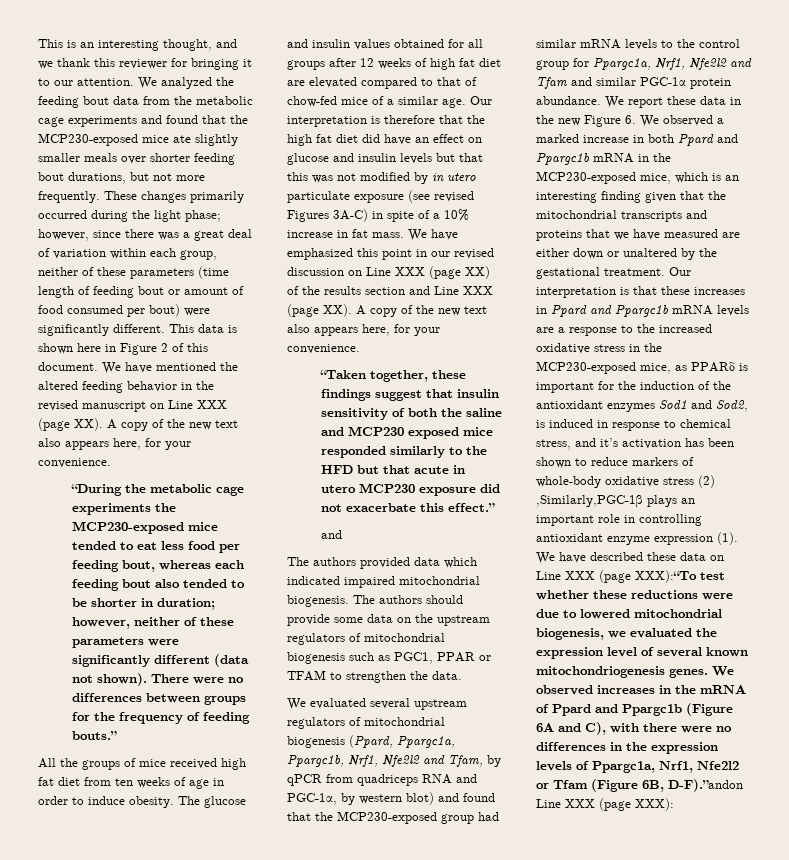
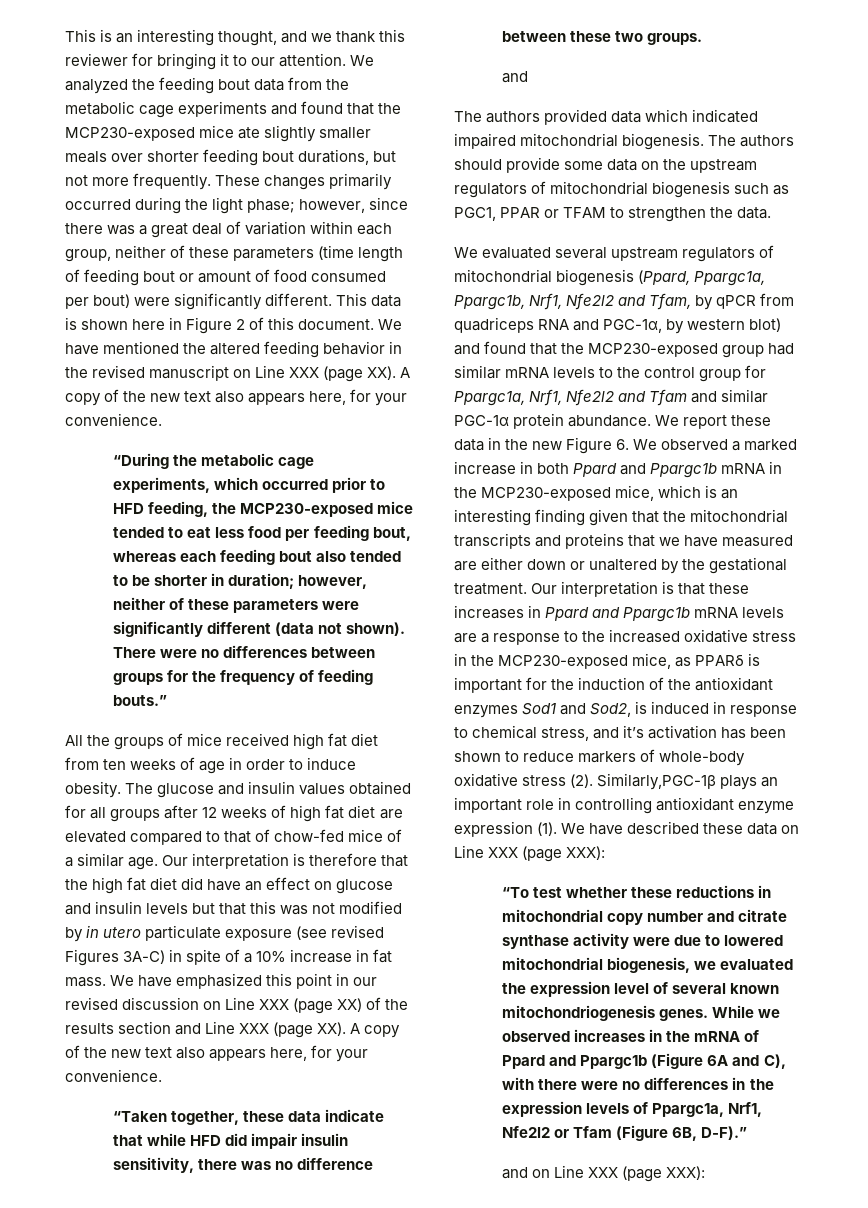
- “During the metabolic cage experiments the MCP230-exposed mice tended to eat less food per feeding bout, whereas each feeding bout also tended to be shorter in duration; however, neither of these parameters were significantly different (data not shown).
+ “During the metabolic cage experiments, which occurred prior to HFD feeding, the MCP230-exposed mice tended to eat less food per feeding bout, whereas each feeding bout also tended to be shorter in duration; however, neither of these parameters were significantly different (data not shown).
- “Taken together, these findings suggest that insulin sensitivity of both the saline and MCP230 exposed mice responded similarly to the HFD but that acute in utero MCP230 exposure did not exacerbate this effect.”
+ “Taken together, these data indicate that while HFD did impair insulin sensitivity, there was no difference between these two groups.
- Our interpretation is that these increases in Ppard and Ppargc1b mRNA levels are a response to the increased oxidative stress in the MCP230-exposed mice, as PPARδ is important for the induction of the antioxidant enzymes Sod1 and Sod2, is induced in response to chemical stress, and it’s activation has been shown to reduce markers of whole-body oxidative stress (2) ,Similarly,PGC-1β plays an important role in controlling antioxidant enzyme expression (1).
+ Our interpretation is that these increases in Ppard and Ppargc1b mRNA levels are a response to the increased oxidative stress in the MCP230-exposed mice, as PPARδ is important for the induction of the antioxidant enzymes Sod1 and Sod2, is induced in response to chemical stress, and it’s activation has been shown to reduce markers of whole-body oxidative stress (2). Similarly,PGC-1β plays an important role in controlling antioxidant enzyme expression (1).
- We have described these data on Line XXX (page XXX):“To test whether these reductions were due to lowered mitochondrial biogenesis, we evaluated the expression level of several known mitochondriogenesis genes.
+ We have described these data on Line XXX (page XXX):
+ “To test whether these reductions in mitochondrial copy number and citrate synthase activity were due to lowered mitochondrial biogenesis, we evaluated the expression level of several known mitochondriogenesis genes.
- We observed increases in the mRNA of Ppard and Ppargc1b (Figure 6A and C), with there were no differences in the expression levels of Ppargc1a, Nrf1, Nfe2l2 or Tfam (Figure 6B, D-F).”andon Line XXX (page XXX):
+ While we observed increases in the mRNA of Ppard and Ppargc1b (Figure 6A and C), with there were no differences in the expression levels of Ppargc1a, Nrf1, Nfe2l2 or Tfam (Figure 6B, D-F).”
+ and on Line XXX (page XXX):

